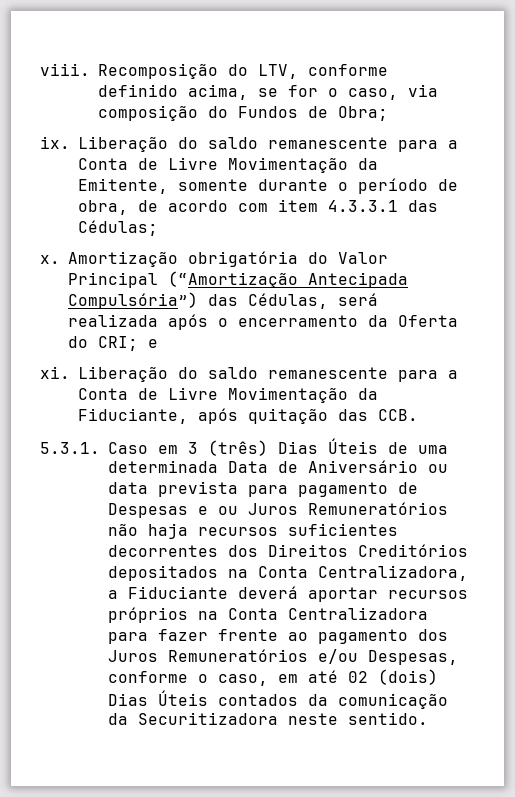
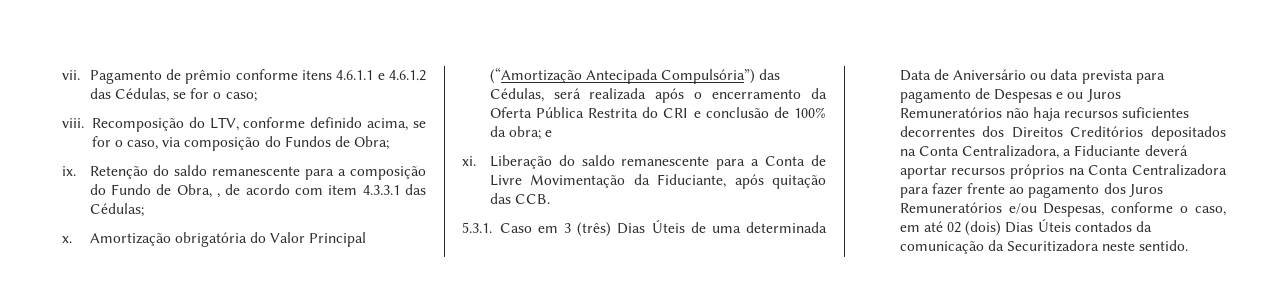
+ vii. Pagamento de prêmio conforme itens 4.6.1.1 e 4.6.1.2 das Cédulas, se for o caso;
- Liberação do saldo remanescente para a Conta de Livre Movimentação da Emitente, somente durante o período de obra, de acordo com item 4.3.3.1 das Cédulas;
+ Retenção do saldo remanescente para a composição do Fundo de Obra, , de acordo com item 4.3.3.1 das Cédulas;
- Amortização obrigatória do Valor Principal (“Amortização Antecipada Compulsória”) das Cédulas, será realizada após o encerramento da Oferta do CRI; e
+ Amortização obrigatória do Valor Principal (“Amortização Antecipada Compulsória”) das Cédulas, será realizada após o encerramento da Oferta Pública Restrita do CRI e conclusão de 100% da obra; e

